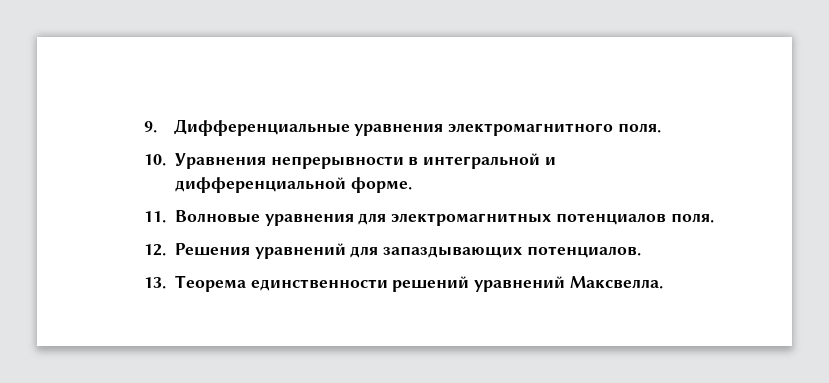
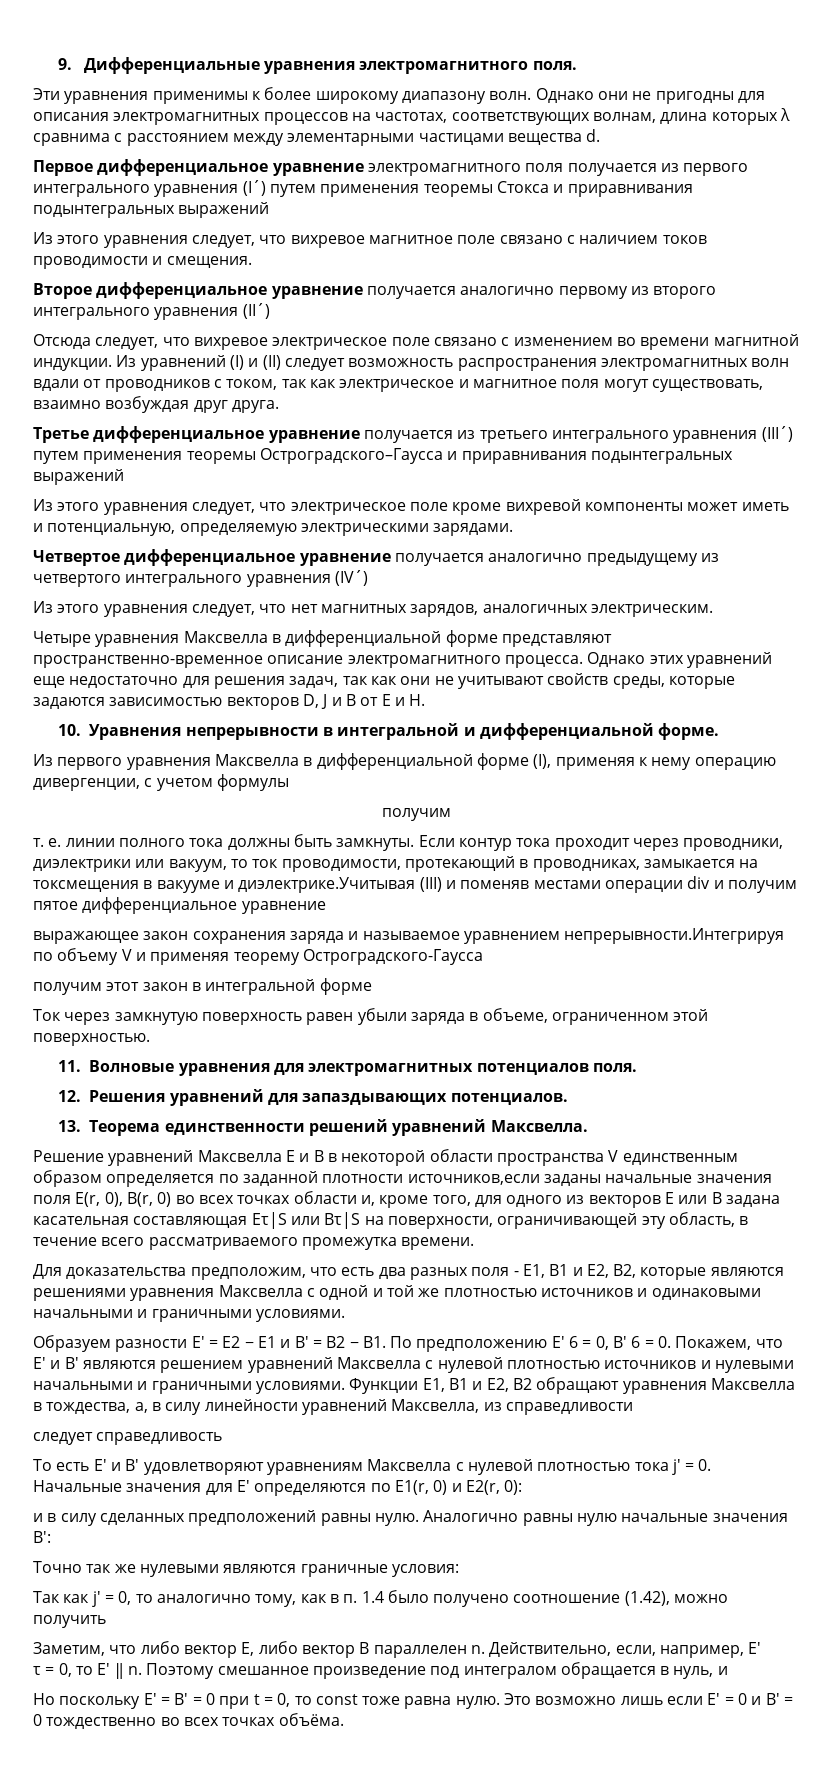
+ Эти уравнения применимы к более широкому диапазону волн. Однако они не пригодны для описания электромагнитных процессов на частотах, соответствующих волнам, длина которых λ сравнима с расстоянием между элементарными частицами вещества d.
+ Первое дифференциальное уравнение электромагнитного поля получается из первого интегрального уравнения (I´) путем применения теоремы Стокса и приравнивания подынтегральных выражений
+ Из этого уравнения следует, что вихревое магнитное поле связано с наличием токов проводимости и смещения.
+ Второе дифференциальное уравнение получается аналогично первому из второго интегрального уравнения (II´)
+ Отсюда следует, что вихревое электрическое поле связано с изменением во времени магнитной индукции. Из уравнений (I) и (II) следует возможность распространения электромагнитных волн вдали от проводников с током, так как электрическое и магнитное поля могут существовать, взаимно возбуждая друг друга.
+ Третье дифференциальное уравнение получается из третьего интегрального уравнения (III´) путем применения теоремы Остроградского–Гаусса и приравнивания подынтегральных выражений
+ Из этого уравнения следует, что электрическое поле кроме вихревой компоненты может иметь и потенциальную, определяемую электрическими зарядами.
+ Четвертое дифференциальное уравнение получается аналогично предыдущему из четвертого интегрального уравнения (IV´)
+ Из этого уравнения следует, что нет магнитных зарядов, аналогичных электрическим.
+ Четыре уравнения Максвелла в дифференциальной форме представляют пространственно-временное описание электромагнитного процесса. Однако этих уравнений еще недостаточно для решения задач, так как они не учитывают свойств среды, которые задаются зависимостью векторов D, J и B от E и H.
+ Из первого уравнения Максвелла в дифференциальной форме (I), применяя к нему операцию дивергенции, с учетом формулы
+ получим
+ т. е. линии полного тока должны быть замкнуты. Если контур тока проходит через проводники, диэлектрики или вакуум, то ток проводимости, протекающий в проводниках, замыкается на токсмещения в вакууме и диэлектрике.Учитывая (III) и поменяв местами операции div и получим пятое дифференциальное уравнение
+ выражающее закон сохранения заряда и называемое уравнением непрерывности.Интегрируя по объему V и применяя теорему Остроградского-Гаусса
+ получим этот закон в интегральной форме
+ Ток через замкнутую поверхность равен убыли заряда в объеме, ограниченном этой поверхностью.
+ Решение уравнений Максвелла E и B в некоторой области пространства V единственным образом определяется по заданной плотности источников,если заданы начальные значения поля E(r, 0), B(r, 0) во всех точках области и, кроме того, для одного из векторов E или B задана касательная составляющая Eτ|S или Bτ|S на поверхности, ограничивающей эту область, в течение всего рассматриваемого промежутка времени.
+ Для доказательства предположим, что есть два разных поля - E1, B1 и E2, B2, которые являются решениями уравнения Максвелла с одной и той же плотностью источников и одинаковыми начальными и граничными условиями.
+ Образуем разности E′ = E2 − E1 и B′ = B2 − B1. По предположению E′ 6 = 0, B′ 6 = 0. Покажем, что E′ и B′ являются решением уравнений Максвелла с нулевой плотностью источников и нулевыми начальными и граничными условиями. Функции E1, B1 и E2, B2 обращают уравнения Максвелла в тождества, а, в силу линейности уравнений Максвелла, из справедливости
+ следует справедливость
+ Tо есть E′ и B′ удовлетворяют уравнениям Максвелла с нулевой плотностью тока j′ = 0. Начальные значения для E′ определяются по E1(r, 0) и E2(r, 0):
+ и в силу сделанных предположений равны нулю. Аналогично равны нулю начальные значения B′:
+ Точно так же нулевыми являются граничные условия:
+ Так как j′ = 0, то аналогично тому, как в п. 1.4 было получено соотношение (1.42), можно получить
+ Заметим, что либо вектор E, либо вектор B параллелен n. Действительно, если, например, E′
+ τ = 0, то E′ ‖ n. Поэтому смешанное произведение под интегралом обращается в нуль, и
+ Но поскольку E′ = B′ = 0 при t = 0, то const тоже равна нулю. Это возможно лишь если E′ = 0 и B′ = 0 тождественно во всех точках объёма.

